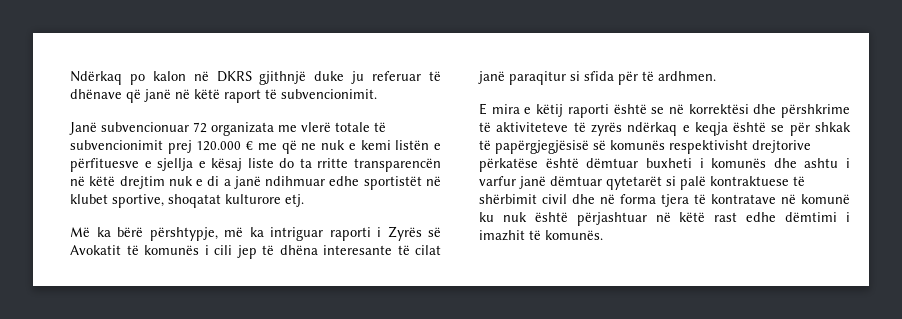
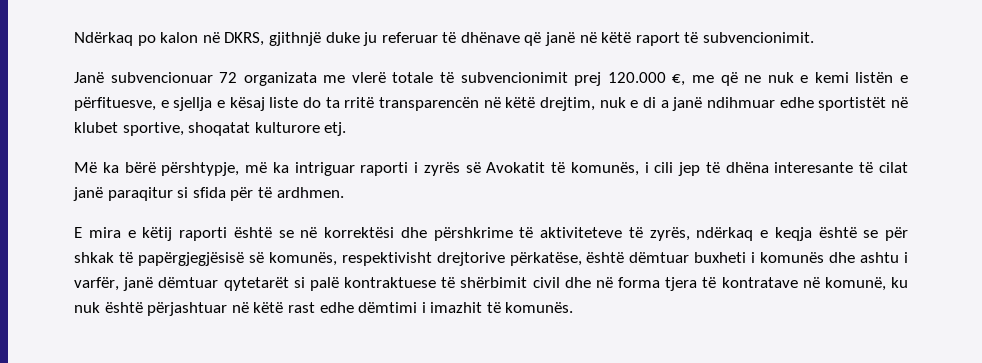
- Ndërkaq po kalon në DKRS gjithnjë duke ju referuar të dhënave që janë në këtë raport të subvencionimit.
+ Ndërkaq po kalon në DKRS, gjithnjë duke ju referuar të dhënave që janë në këtë raport të subvencionimit.
- Janë subvencionuar 72 organizata me vlerë totale të subvencionimit prej 120.000 € me që ne nuk e kemi listën e përfituesve e sjellja e kësaj liste do ta rritte transparencën në këtë drejtim nuk e di a janë ndihmuar edhe sportistët në klubet sportive, shoqatat kulturore etj.
+ Janë subvencionuar 72 organizata me vlerë totale të subvencionimit prej 120.000 €, me që ne nuk e kemi listën e përfituesve, e sjellja e kësaj liste do ta rritë transparencën në këtë drejtim, nuk e di a janë ndihmuar edhe sportistët në klubet sportive, shoqatat kulturore etj.
- Më ka bërë përshtypje, më ka intriguar raporti i Zyrës së Avokatit të komunës i cili jep të dhëna interesante të cilat janë paraqitur si sfida për të ardhmen.
+ Më ka bërë përshtypje, më ka intriguar raporti i zyrës së Avokatit të komunës, i cili jep të dhëna interesante të cilat janë paraqitur si sfida për të ardhmen.
- E mira e këtij raporti është se në korrektësi dhe përshkrime të aktiviteteve të zyrës ndërkaq e keqja është se për shkak të papërgjegjësisë së komunës respektivisht drejtorive përkatëse është dëmtuar buxheti i komunës dhe ashtu i varfur janë dëmtuar qytetarët si palë kontraktuese të shërbimit civil dhe në forma tjera të kontratave në komunë ku nuk është përjashtuar në këtë rast edhe dëmtimi i imazhit të komunës.
+ E mira e këtij raporti është se në korrektësi dhe përshkrime të aktiviteteve të zyrës, ndërkaq e keqja është se për shkak të papërgjegjësisë së komunës, respektivisht drejtorive përkatëse, është dëmtuar buxheti i komunës dhe ashtu i varfër, janë dëmtuar qytetarët si palë kontraktuese të shërbimit civil dhe në forma tjera të kontratave në komunë, ku nuk është përjashtuar në këtë rast edhe dëmtimi i imazhit të komunës.

